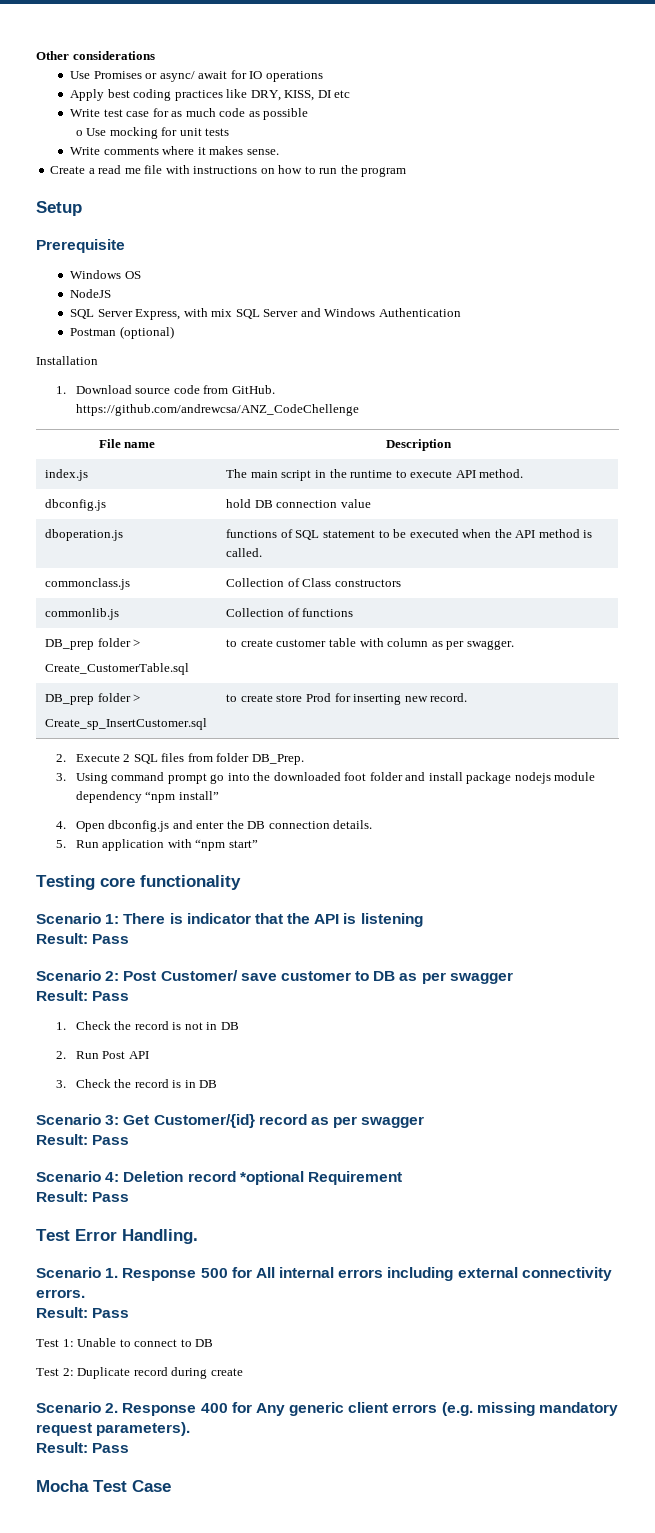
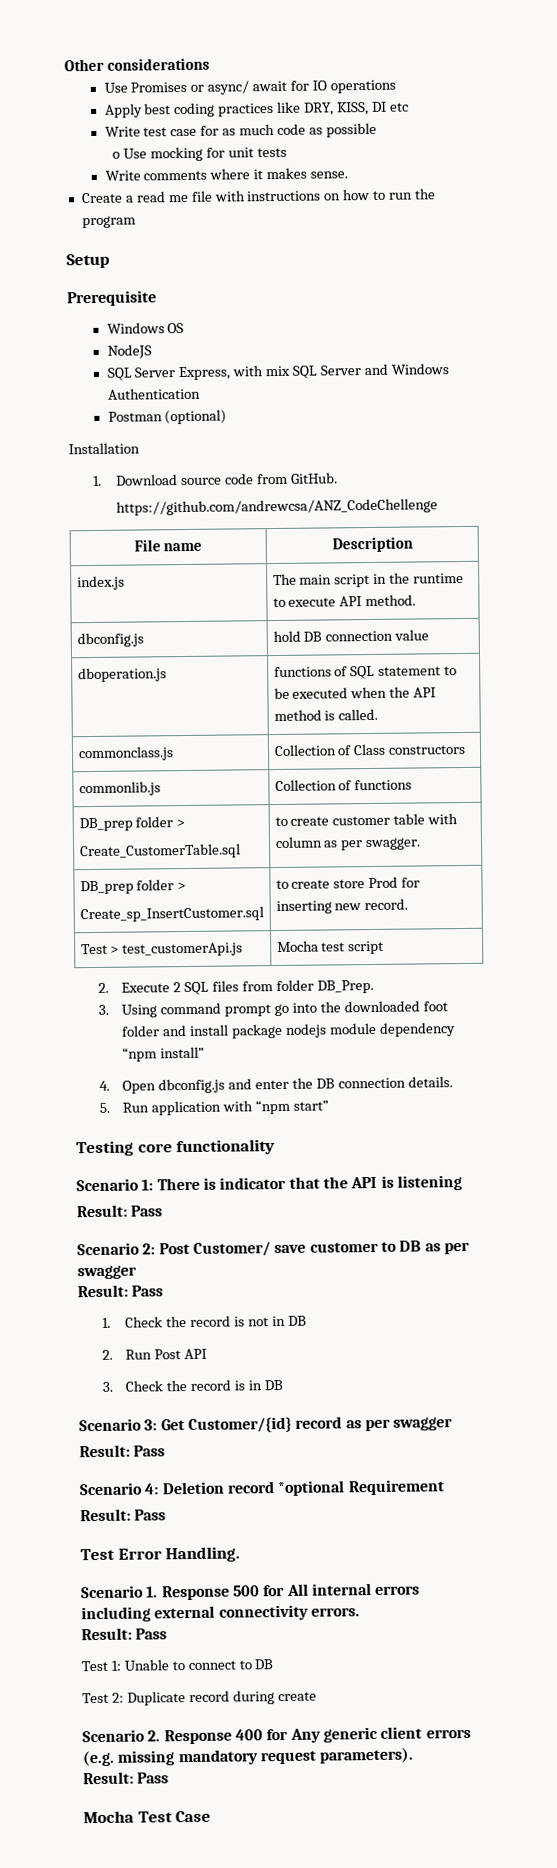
+ Test > test_customerApi.js | Mocha test script

